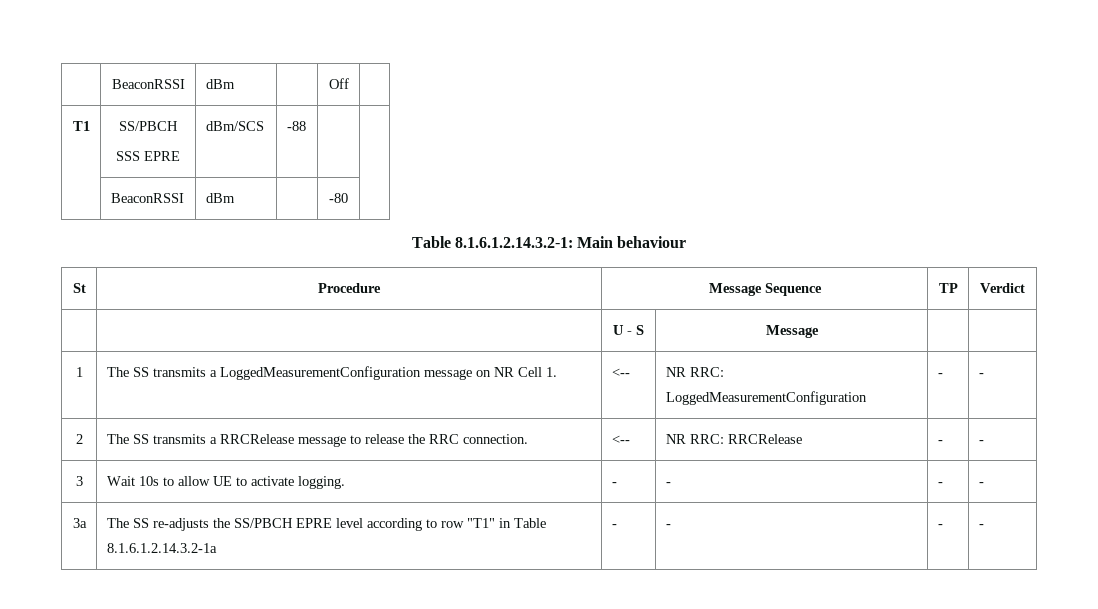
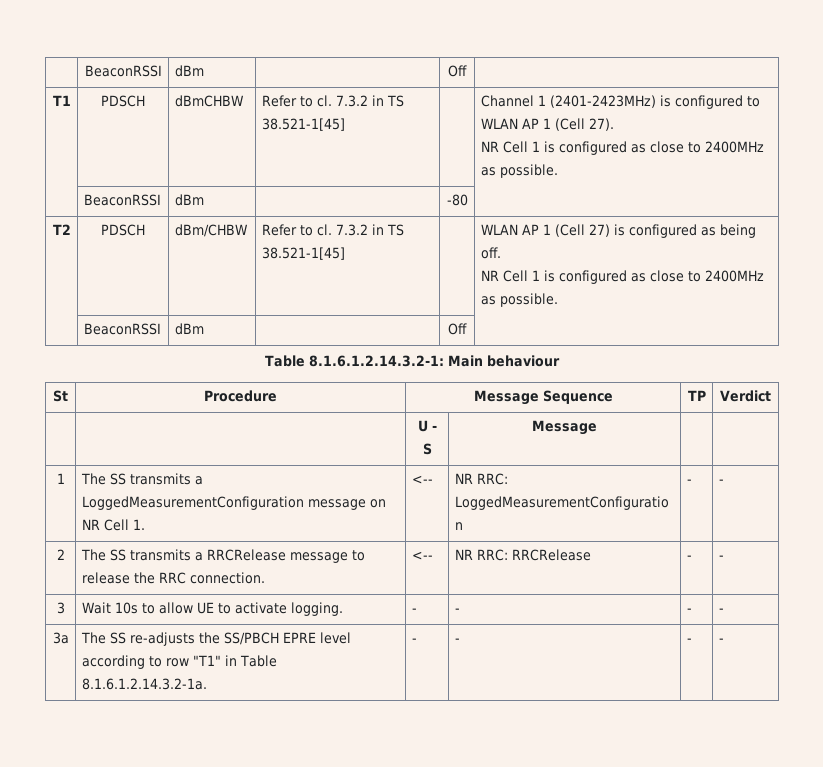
- T1 | SS/PBCH
- SSS EPRE | dBm/SCS | -88 | |
+ T1 | PDSCH | dBmCHBW | Refer to cl. 7.3.2 in TS 38.521-1[45] | | Channel 1 (2401-2423MHz) is configured to WLAN AP 1 (Cell 27).
+ NR Cell 1 is configured as close to 2400MHz as possible.
  | BeaconRSSI | dBm | | -80 |
+ T2 | PDSCH | dBm/CHBW | Refer to cl. 7.3.2 in TS 38.521-1[45] | | WLAN AP 1 (Cell 27) is configured as being off.
+ NR Cell 1 is configured as close to 2400MHz as possible.
+ | BeaconRSSI | dBm | | Off |
- 3a | The SS re-adjusts the SS/PBCH EPRE level according to row "T1" in Table 8.1.6.1.2.14.3.2-1a | - | - | - | -
+ 3a | The SS re-adjusts the SS/PBCH EPRE level according to row "T1" in Table 8.1.6.1.2.14.3.2-1a. | - | - | - | -

